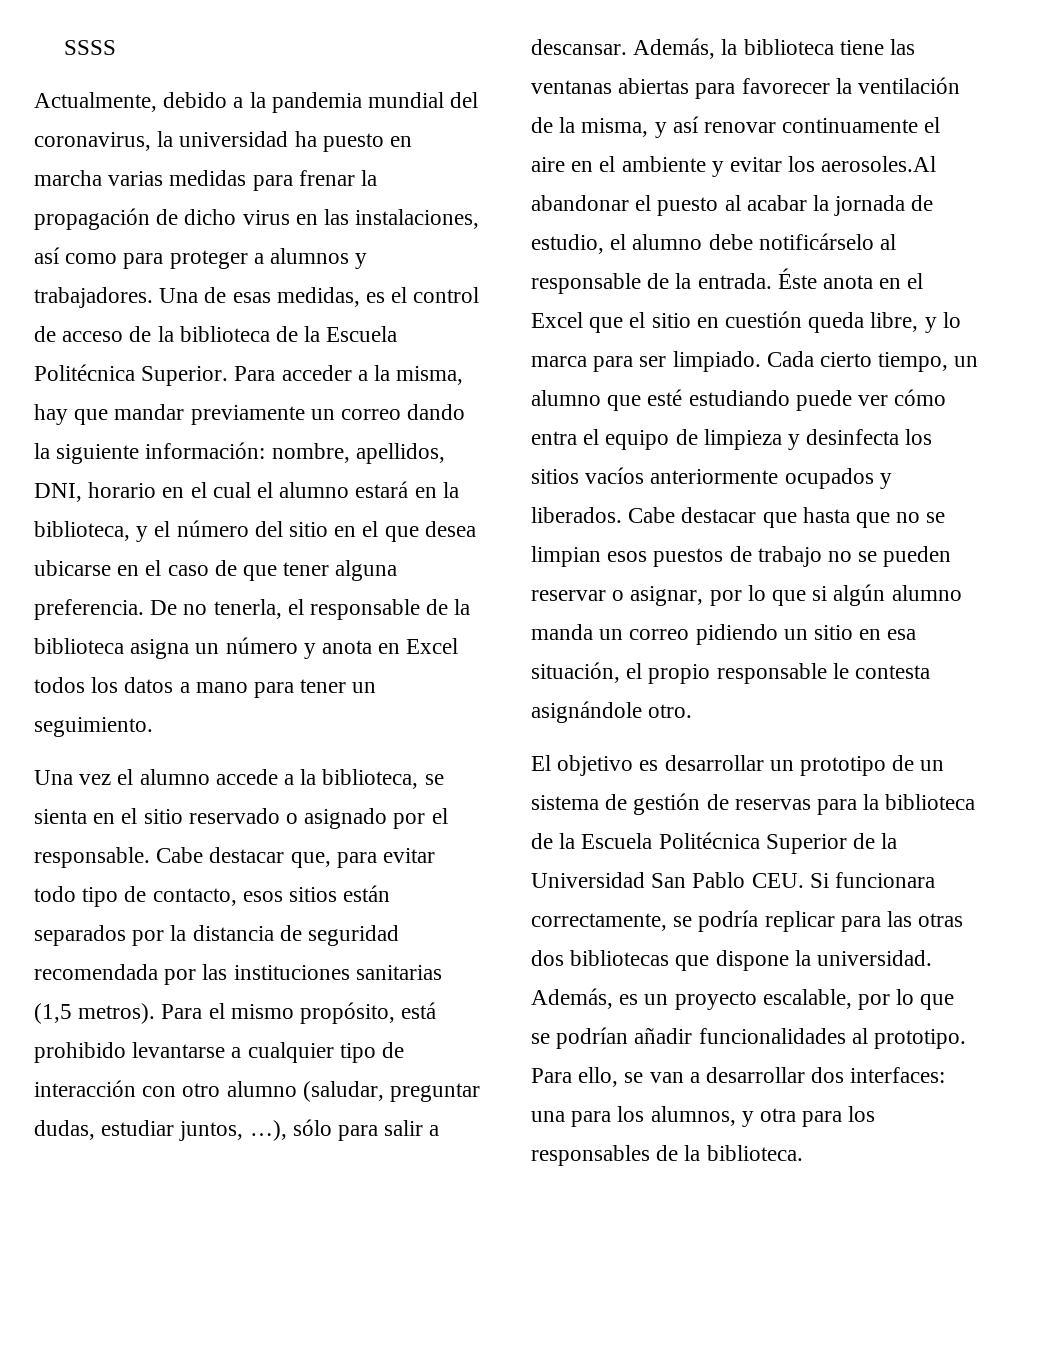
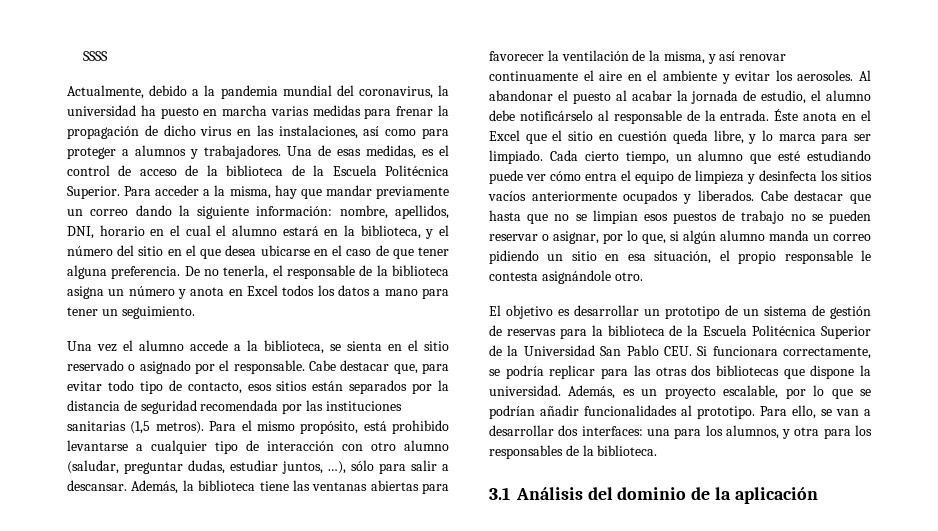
- Además, la biblioteca tiene las ventanas abiertas para favorecer la ventilación de la misma, y así renovar continuamente el aire en el ambiente y evitar los aerosoles.Al abandonar el puesto al acabar la jornada de estudio, el alumno debe notificárselo al responsable de la entrada.
+ Además, la biblioteca tiene las ventanas abiertas para favorecer la ventilación de la misma, y así renovar continuamente el aire en el ambiente y evitar los aerosoles. Al abandonar el puesto al acabar la jornada de estudio, el alumno debe notificárselo al responsable de la entrada.
- Cabe destacar que hasta que no se limpian esos puestos de trabajo no se pueden reservar o asignar, por lo que si algún alumno manda un correo pidiendo un sitio en esa situación, el propio responsable le contesta asignándole otro.
+ Cabe destacar que hasta que no se limpian esos puestos de trabajo no se pueden reservar o asignar, por lo que, si algún alumno manda un correo pidiendo un sitio en esa situación, el propio responsable le contesta asignándole otro.
+ 3.1 Análisis del dominio de la aplicación

